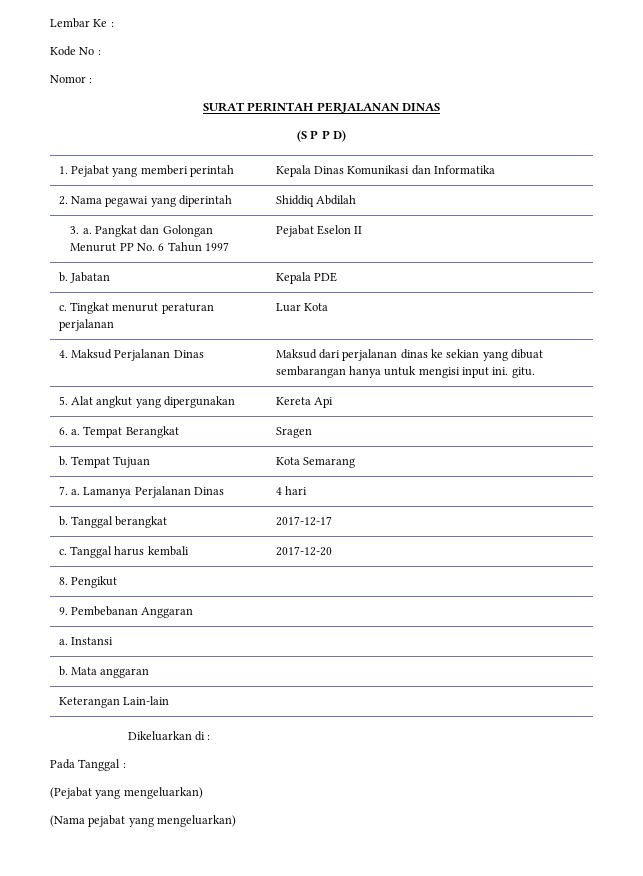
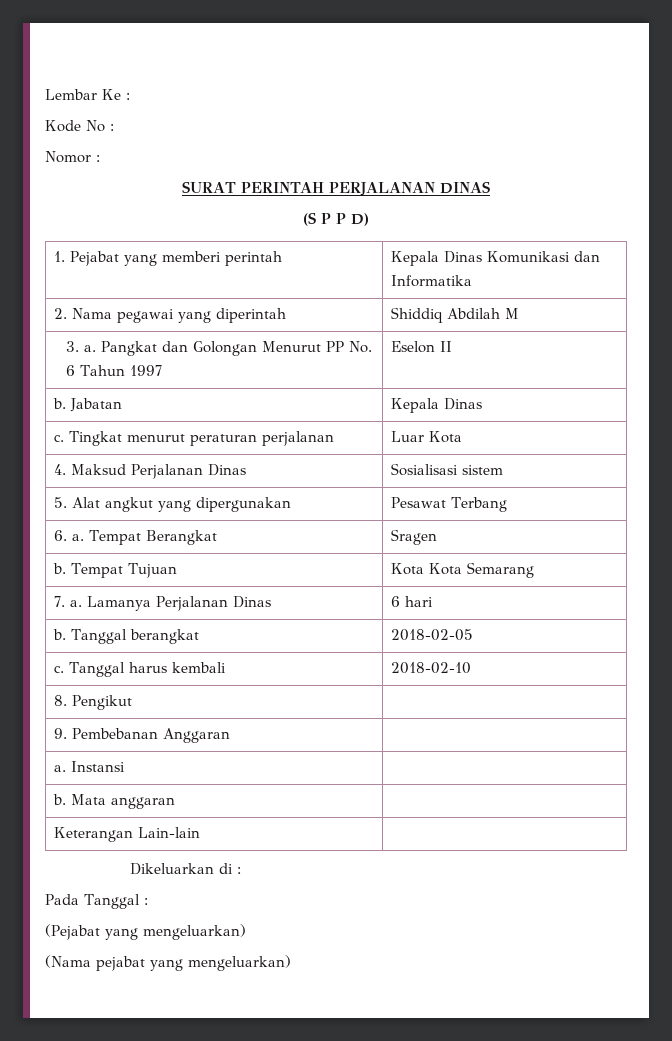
- 2. Nama pegawai yang diperintah | Shiddiq Abdilah
+ 2. Nama pegawai yang diperintah | Shiddiq Abdilah M
- 3. a. Pangkat dan Golongan Menurut PP No. 6 Tahun 1997 | Pejabat Eselon II
+ 3. a. Pangkat dan Golongan Menurut PP No. 6 Tahun 1997 | Eselon II
- b. Jabatan | Kepala PDE
+ b. Jabatan | Kepala Dinas
- 4. Maksud Perjalanan Dinas | Maksud dari perjalanan dinas ke sekian yang dibuat sembarangan hanya untuk mengisi input ini. gitu.
+ 4. Maksud Perjalanan Dinas | Sosialisasi sistem
- 5. Alat angkut yang dipergunakan | Kereta Api
+ 5. Alat angkut yang dipergunakan | Pesawat Terbang
- b. Tempat Tujuan | Kota Semarang
+ b. Tempat Tujuan | Kota Kota Semarang
- 7. a. Lamanya Perjalanan Dinas | 4 hari
+ 7. a. Lamanya Perjalanan Dinas | 6 hari
- b. Tanggal berangkat | 2017-12-17
+ b. Tanggal berangkat | 2018-02-05
- c. Tanggal harus kembali | 2017-12-20
+ c. Tanggal harus kembali | 2018-02-10

